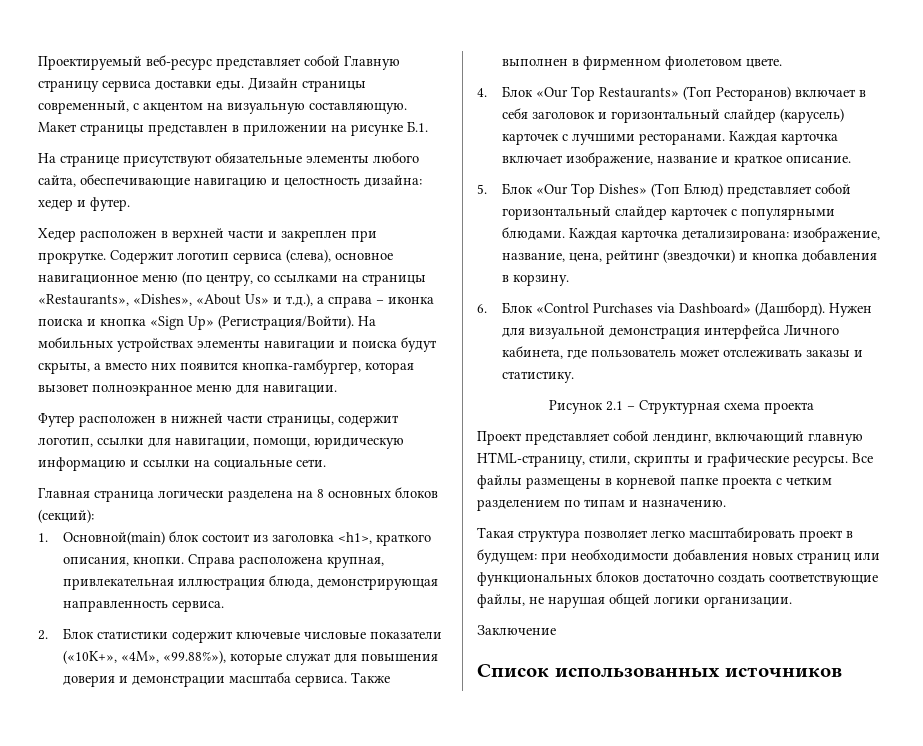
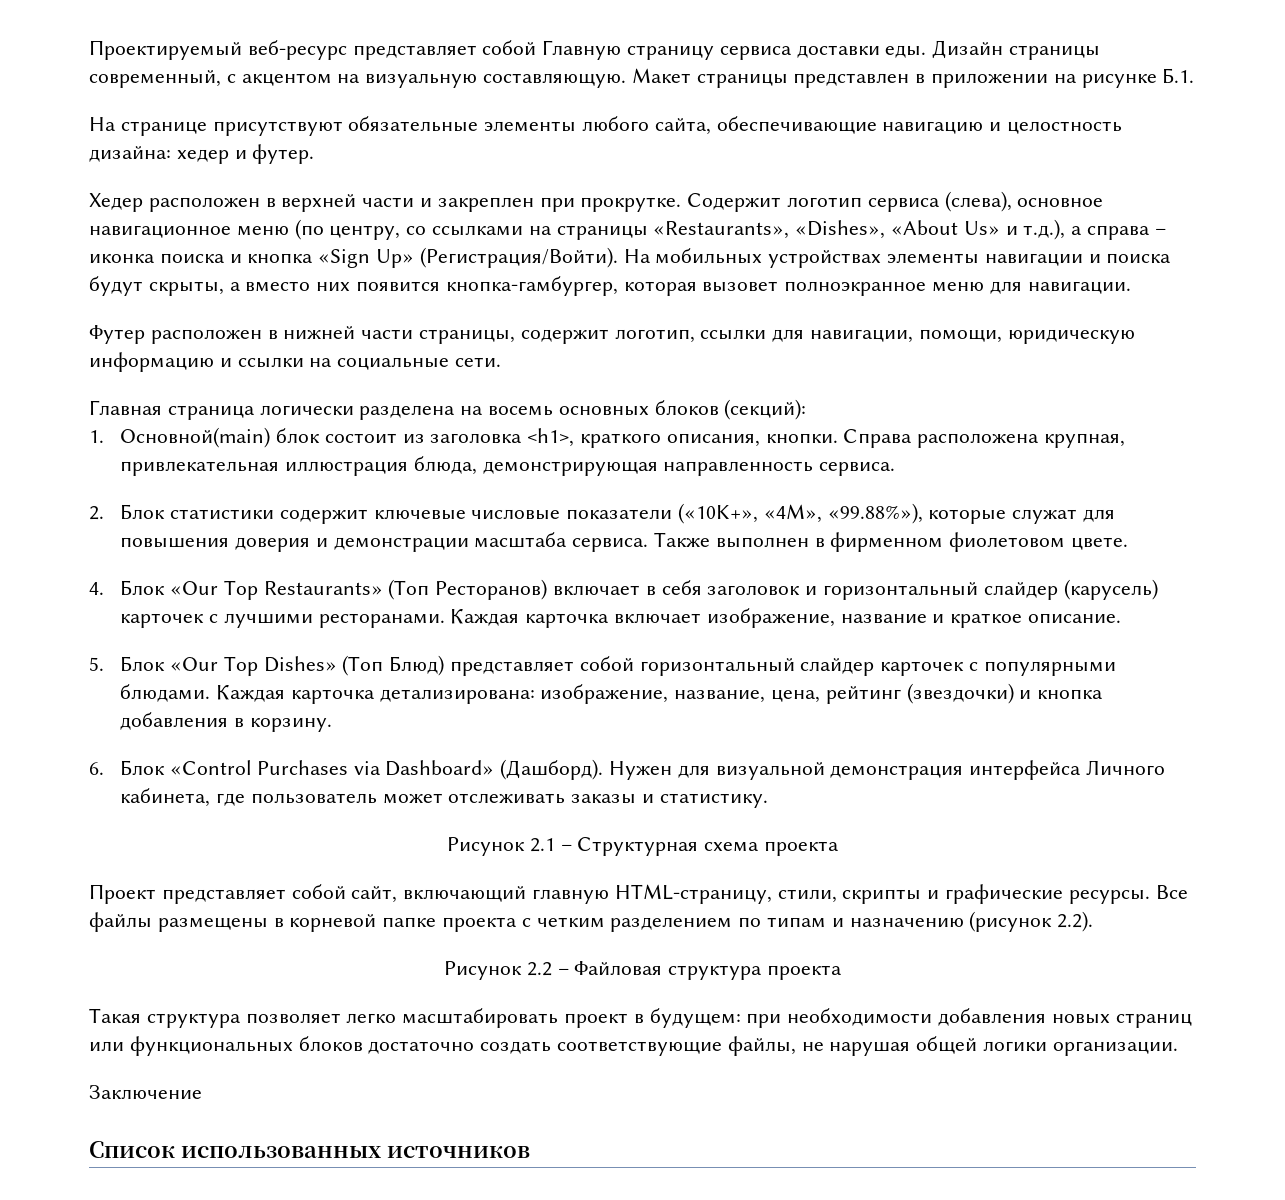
- Главная страница логически разделена на 8 основных блоков (секций):
+ Главная страница логически разделена на восемь основных блоков (секций):
- Проект представляет собой лендинг, включающий главную HTML-страницу, стили, скрипты и графические ресурсы.
+ Проект представляет собой сайт, включающий главную HTML-страницу, стили, скрипты и графические ресурсы.
- Все файлы размещены в корневой папке проекта с четким разделением по типам и назначению.
+ Все файлы размещены в корневой папке проекта с четким разделением по типам и назначению (рисунок 2.2).
+ Рисунок 2.2 – Файловая структура проекта

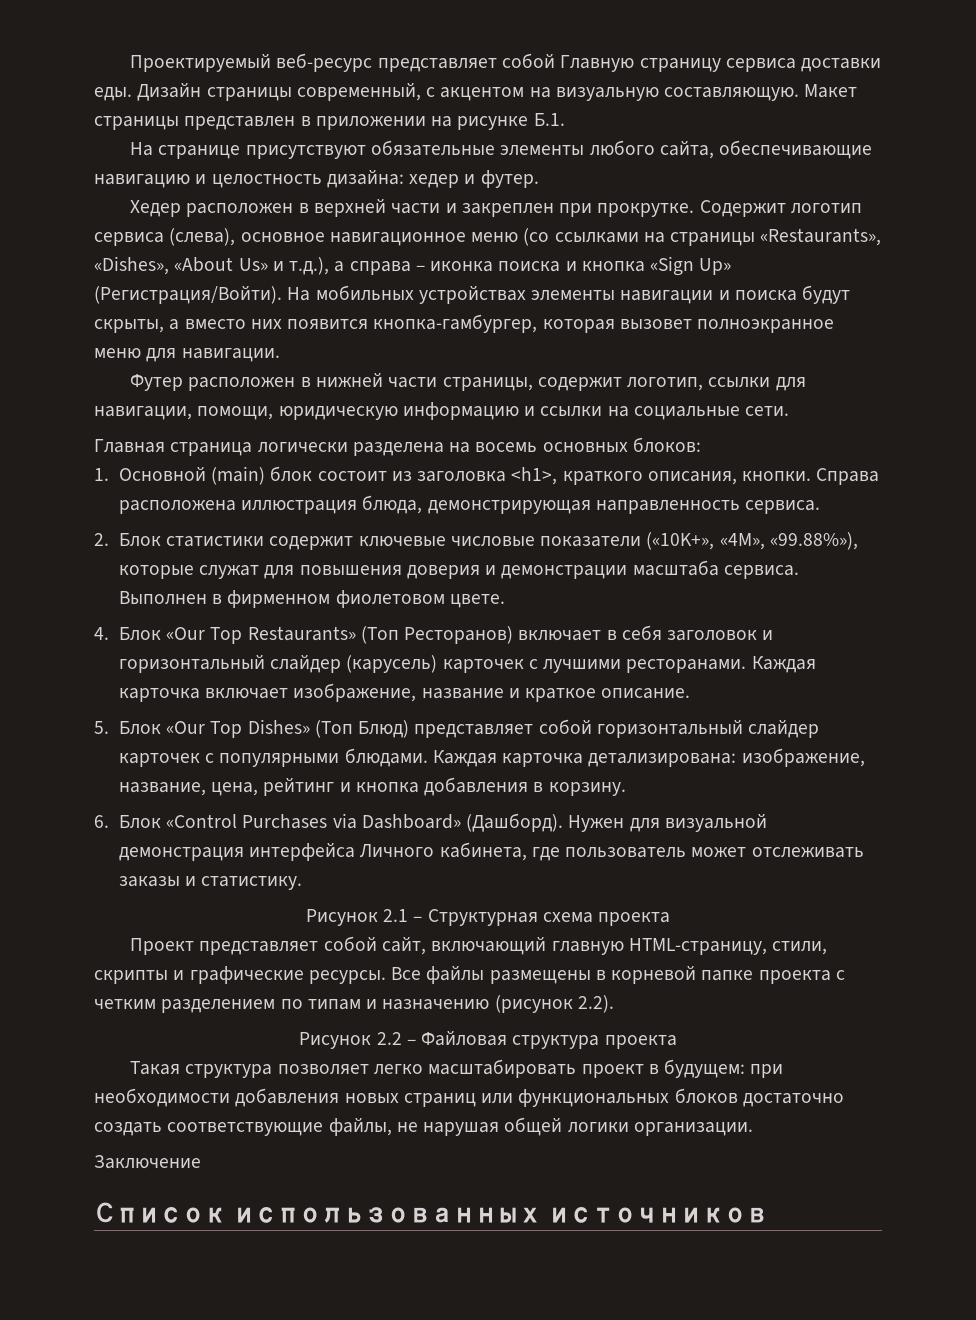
- Содержит логотип сервиса (слева), основное навигационное меню (по центру, со ссылками на страницы «Restaurants», «Dishes», «About Us» и т.д.), а справа – иконка поиска и кнопка «Sign Up» (Регистрация/Войти).
+ Содержит логотип сервиса (слева), основное навигационное меню (со ссылками на страницы «Restaurants», «Dishes», «About Us» и т.д.), а справа – иконка поиска и кнопка «Sign Up» (Регистрация/Войти).
- Главная страница логически разделена на восемь основных блоков (секций):
+ Главная страница логически разделена на восемь основных блоков:
- 1. Основной(main) блок состоит из заголовка <h1>, краткого описания, кнопки.
+ 1. Основной (main) блок состоит из заголовка <h1>, краткого описания, кнопки.
- Справа расположена крупная, привлекательная иллюстрация блюда, демонстрирующая направленность сервиса.
+ Справа расположена иллюстрация блюда, демонстрирующая направленность сервиса.
- Также выполнен в фирменном фиолетовом цвете.
+ Выполнен в фирменном фиолетовом цвете.
- Каждая карточка детализирована: изображение, название, цена, рейтинг (звездочки) и кнопка добавления в корзину.
+ Каждая карточка детализирована: изображение, название, цена, рейтинг и кнопка добавления в корзину.

